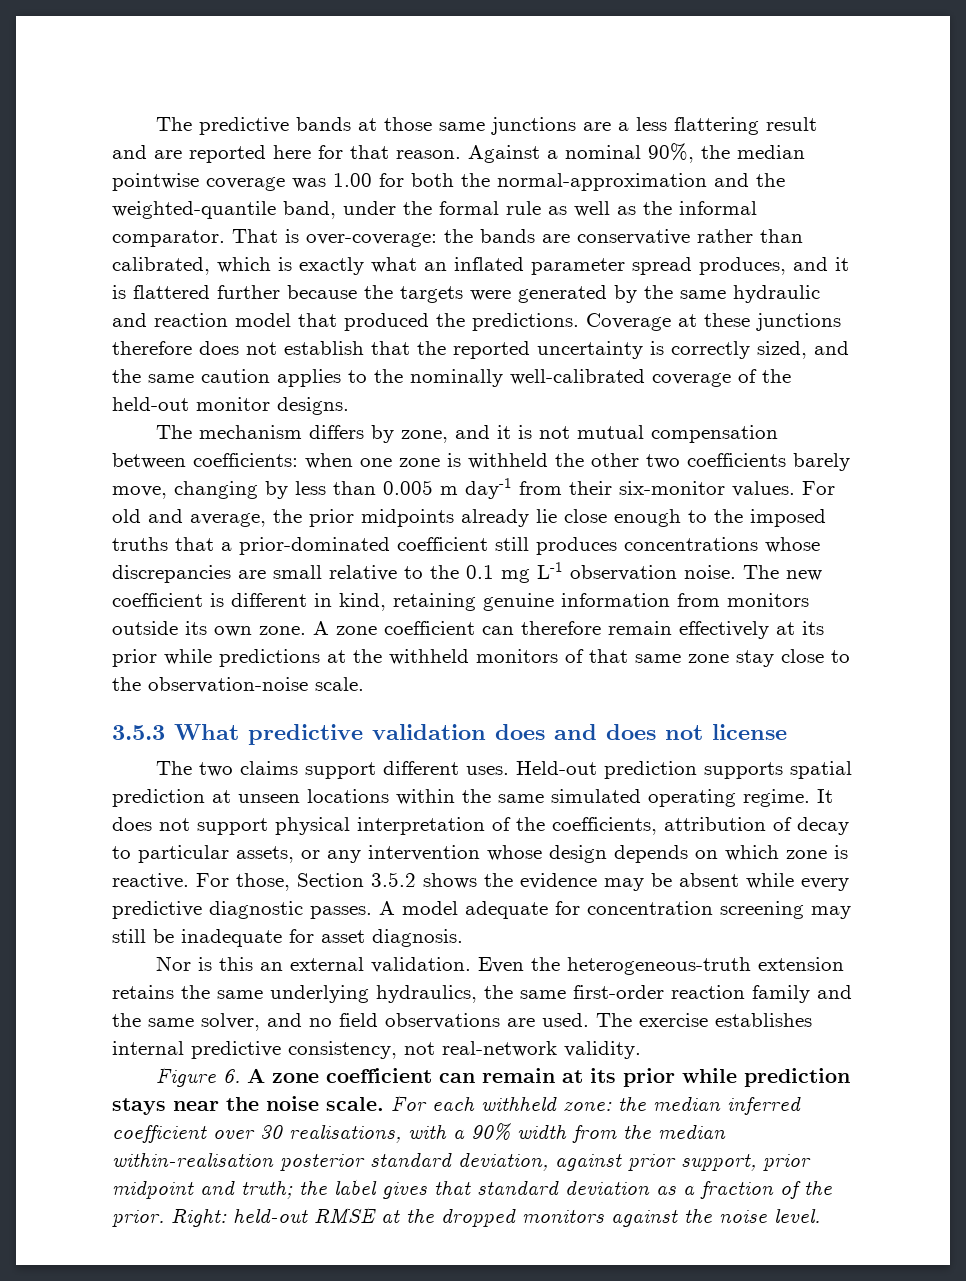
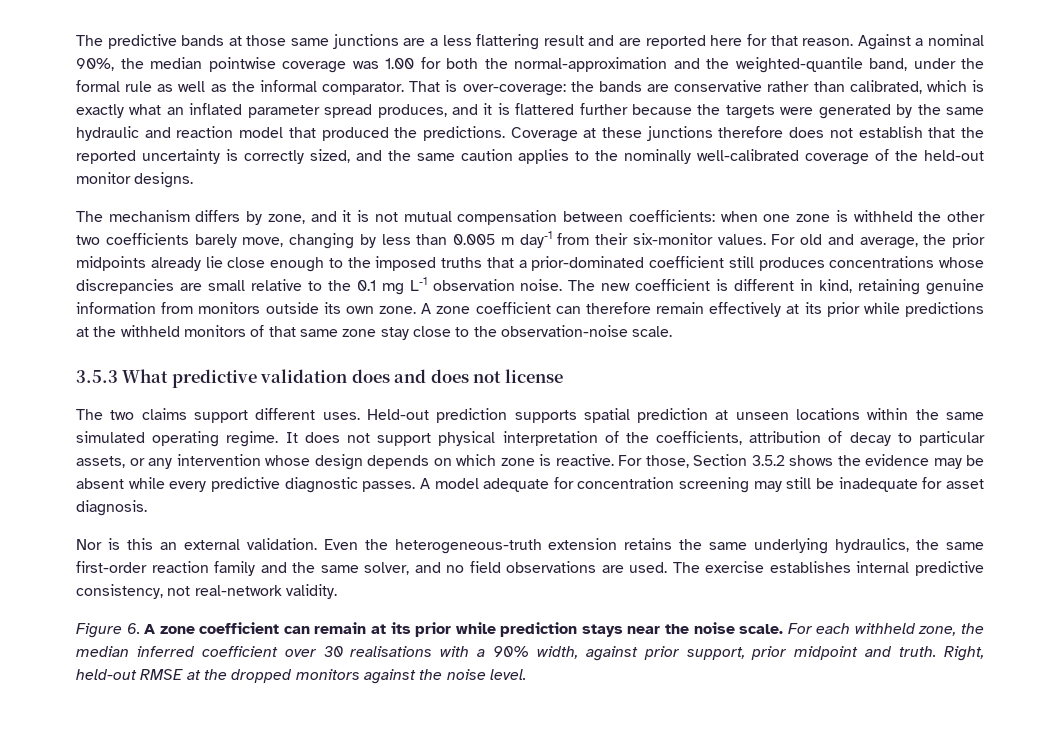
- For each withheld zone: the median inferred coefficient over 30 realisations, with a 90% width from the median within-realisation posterior standard deviation, against prior support, prior midpoint and truth; the label gives that standard deviation as a fraction of the prior. Right: held-out RMSE at the dropped monitors against the noise level.
+ For each withheld zone, the median inferred coefficient over 30 realisations with a 90% width, against prior support, prior midpoint and truth. Right, held-out RMSE at the dropped monitors against the noise level.

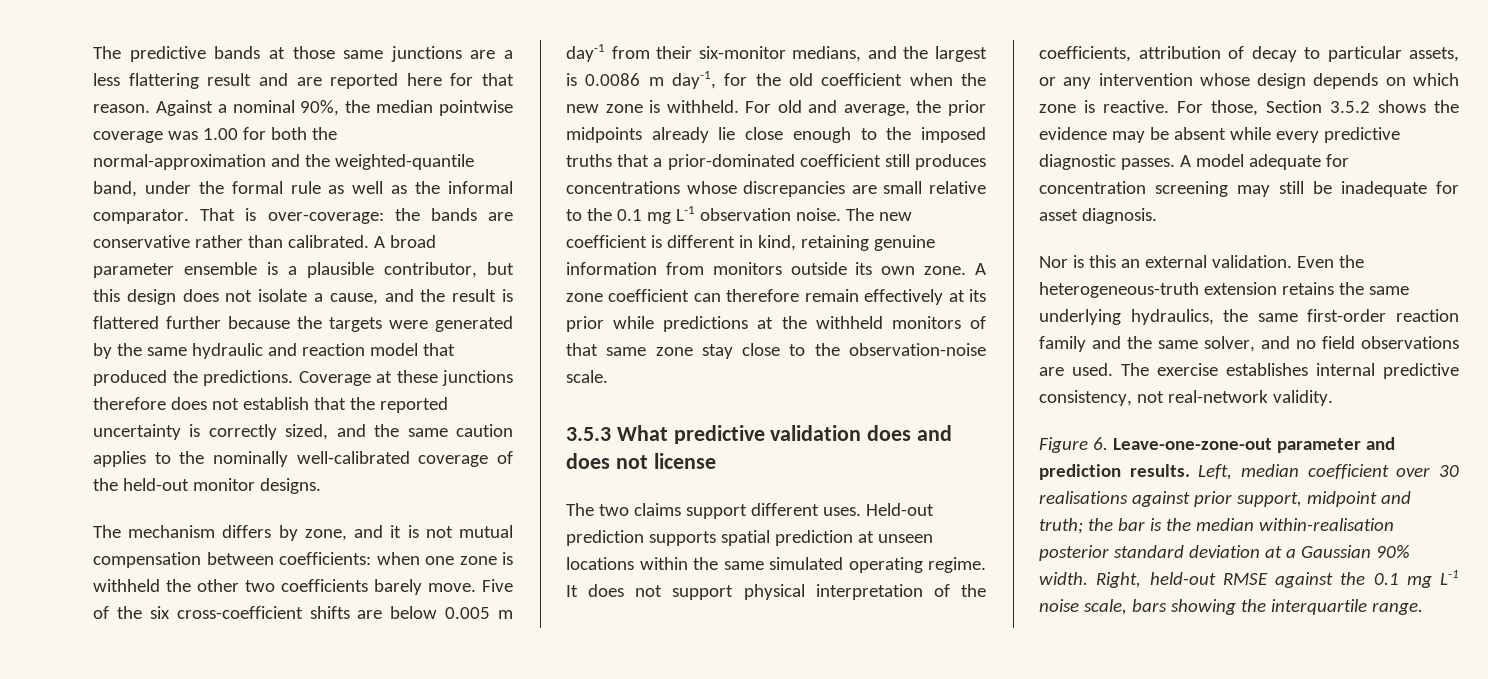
- That is over-coverage: the bands are conservative rather than calibrated, which is exactly what an inflated parameter spread produces, and it is flattered further because the targets were generated by the same hydraulic and reaction model that produced the predictions.
+ That is over-coverage: the bands are conservative rather than calibrated. A broad parameter ensemble is a plausible contributor, but this design does not isolate a cause, and the result is flattered further because the targets were generated by the same hydraulic and reaction model that produced the predictions.
- The mechanism differs by zone, and it is not mutual compensation between coefficients: when one zone is withheld the other two coefficients barely move, changing by less than 0.005 m day-1 from their six-monitor values.
+ The mechanism differs by zone, and it is not mutual compensation between coefficients: when one zone is withheld the other two coefficients barely move. Five of the six cross-coefficient shifts are below 0.005 m day-1 from their six-monitor medians, and the largest is 0.0086 m day-1, for the old coefficient when the new zone is withheld.
- Figure 6. A zone coefficient can remain at its prior while prediction stays near the noise scale. For each withheld zone, the median inferred coefficient over 30 realisations with a 90% width, against prior support, prior midpoint and truth. Right, held-out RMSE at the dropped monitors against the noise level.
+ Figure 6. Leave-one-zone-out parameter and prediction results. Left, median coefficient over 30 realisations against prior support, midpoint and truth; the bar is the median within-realisation posterior standard deviation at a Gaussian 90% width. Right, held-out RMSE against the 0.1 mg L-1 noise scale, bars showing the interquartile range.

